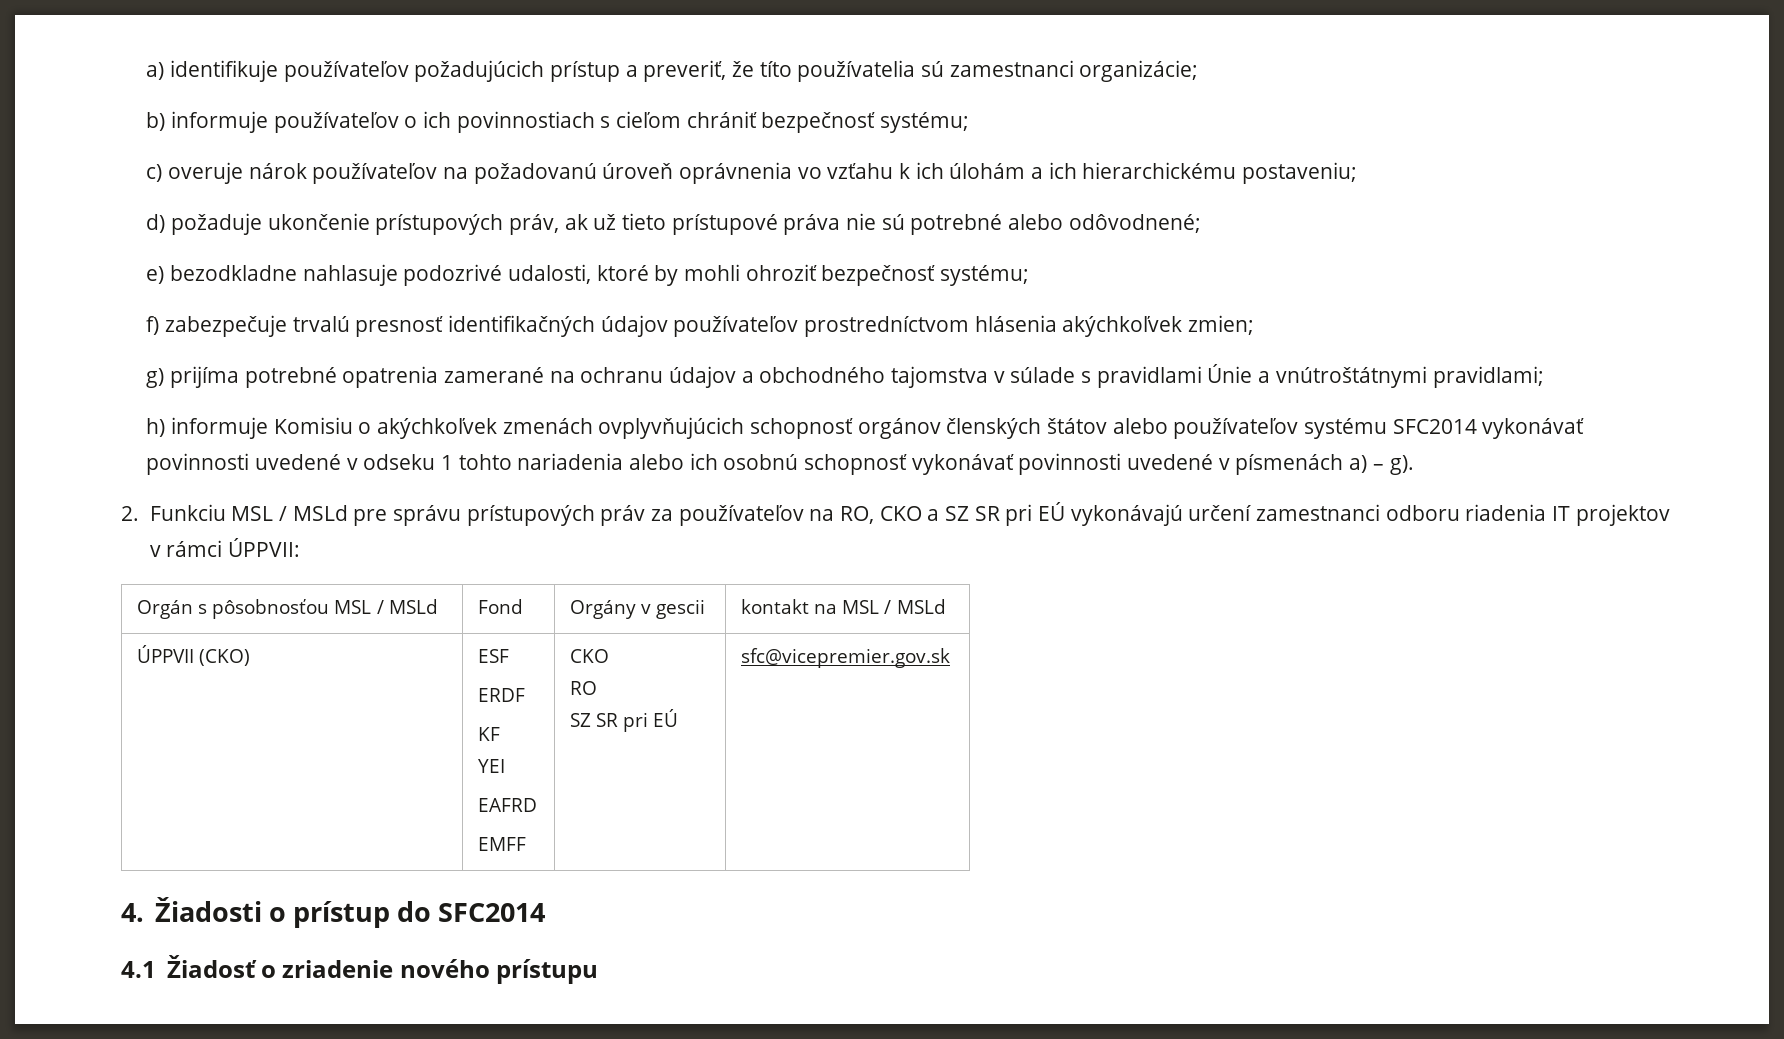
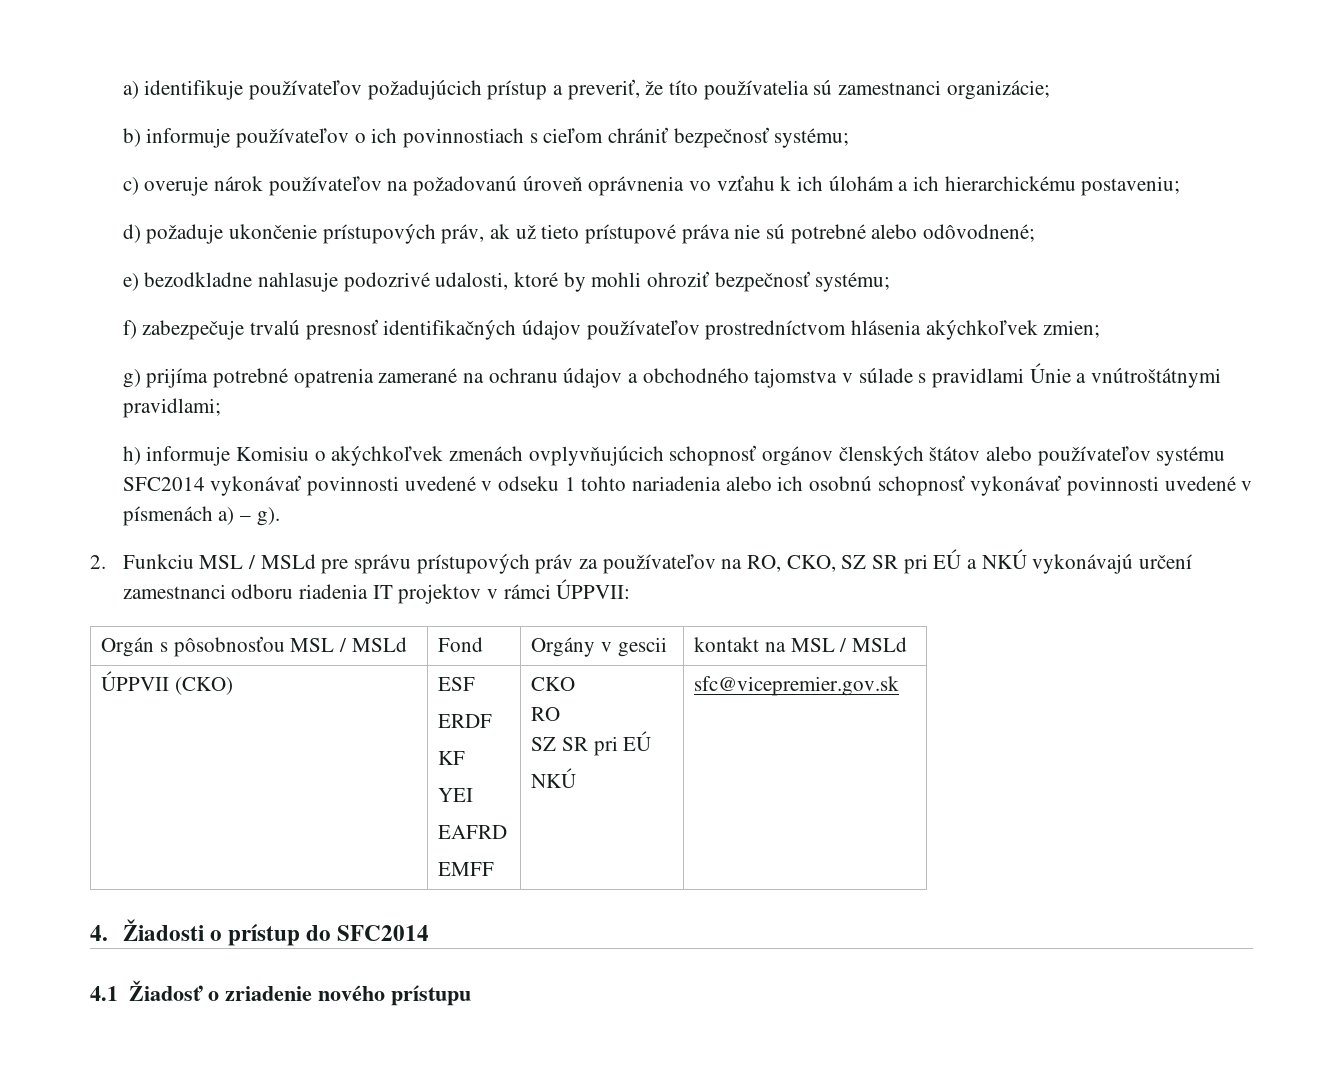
- 2. Funkciu MSL / MSLd pre správu prístupových práv za používateľov na RO, CKO a SZ SR pri EÚ vykonávajú určení zamestnanci odboru riadenia IT projektov v rámci ÚPPVII:
+ 2. Funkciu MSL / MSLd pre správu prístupových práv za používateľov na RO, CKO, SZ SR pri EÚ a NKÚ vykonávajú určení zamestnanci odboru riadenia IT projektov v rámci ÚPPVII:
  ÚPPVII (CKO) | ESF
  ERDF
  KF
  YEI
  EAFRD
  EMFF | CKO
  RO
- SZ SR pri EÚ | sfc@vicepremier.gov.sk
+ SZ SR pri EÚ
+ NKÚ | sfc@vicepremier.gov.sk

